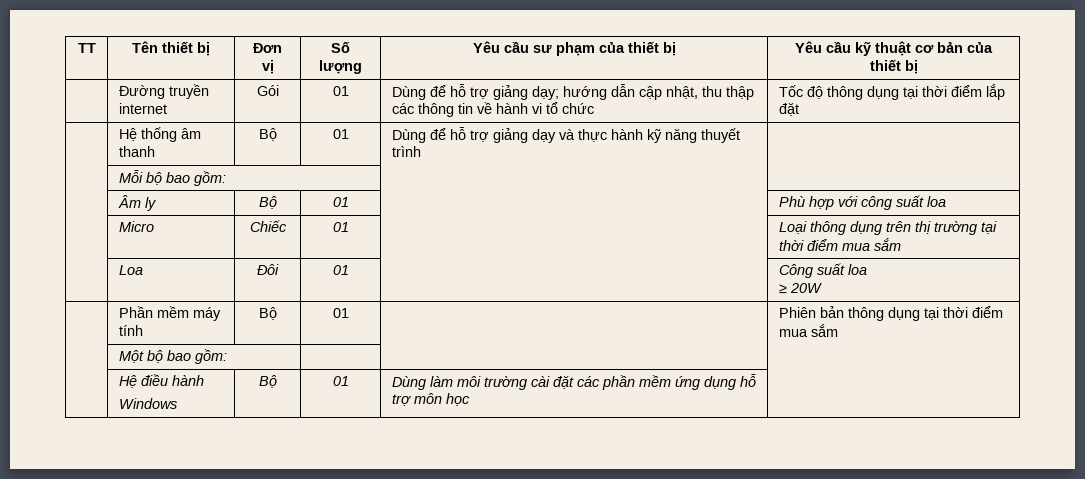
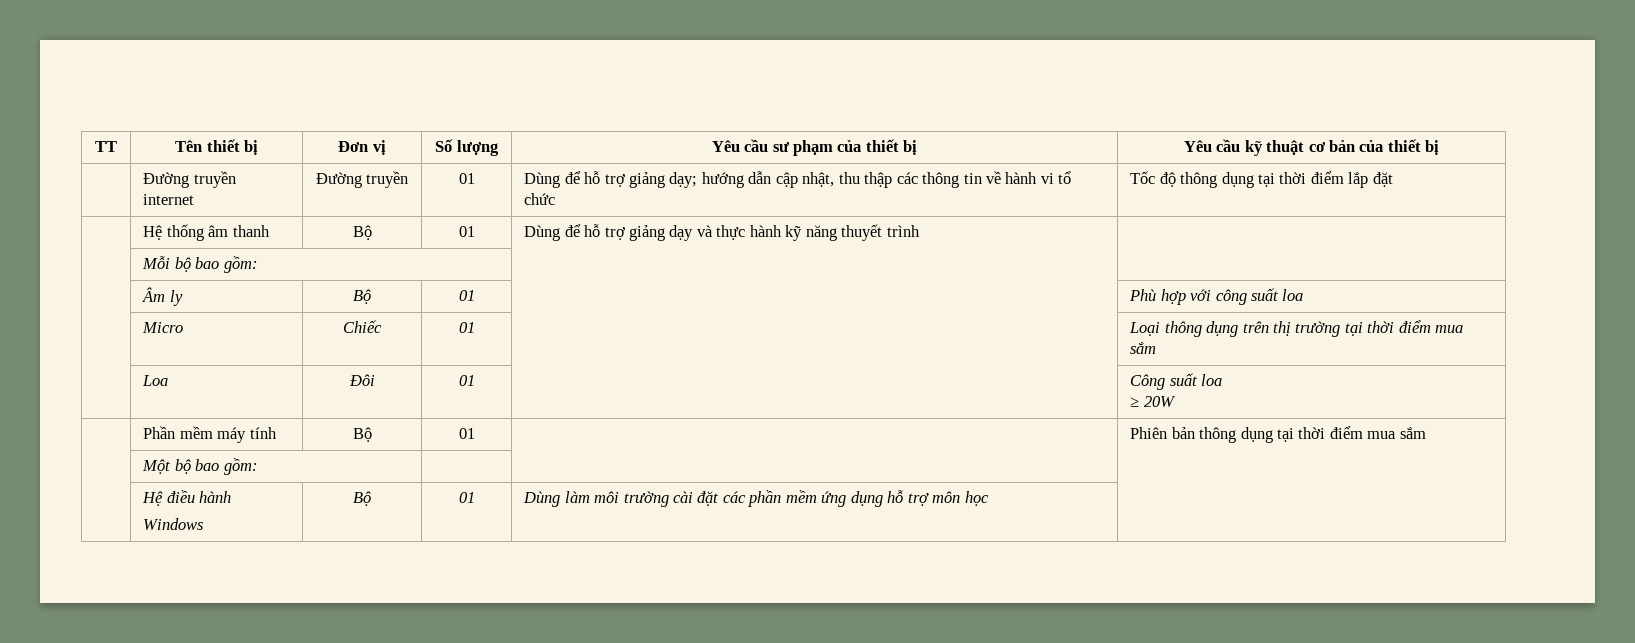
- | Đường truyền internet | Gói | 01 | Dùng để hỗ trợ giảng dạy; hướng dẫn cập nhật, thu thập các thông tin về hành vi tổ chức | Tốc độ thông dụng tại thời điểm lắp đặt
+ | Đường truyền internet | Đường truyền | 01 | Dùng để hỗ trợ giảng dạy; hướng dẫn cập nhật, thu thập các thông tin về hành vi tổ chức | Tốc độ thông dụng tại thời điểm lắp đặt

